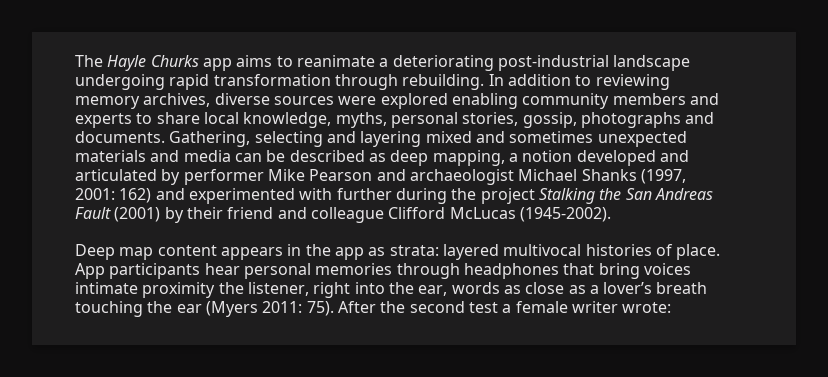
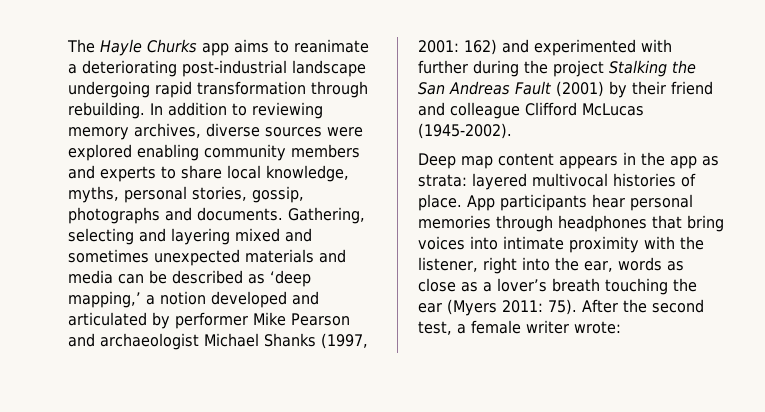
- Gathering, selecting and layering mixed and sometimes unexpected materials and media can be described as deep mapping, a notion developed and articulated by performer Mike Pearson and archaeologist Michael Shanks (1997, 2001: 162) and experimented with further during the project Stalking the San Andreas Fault (2001) by their friend and colleague Clifford McLucas (1945-2002).
+ Gathering, selecting and layering mixed and sometimes unexpected materials and media can be described as ‘deep mapping,’ a notion developed and articulated by performer Mike Pearson and archaeologist Michael Shanks (1997, 2001: 162) and experimented with further during the project Stalking the San Andreas Fault (2001) by their friend and colleague Clifford McLucas (1945-2002).
- App participants hear personal memories through headphones that bring voices intimate proximity the listener, right into the ear, words as close as a lover’s breath touching the ear (Myers 2011: 75).
+ App participants hear personal memories through headphones that bring voices into intimate proximity with the listener, right into the ear, words as close as a lover’s breath touching the ear (Myers 2011: 75).
- After the second test a female writer wrote:
+ After the second test, a female writer wrote:

